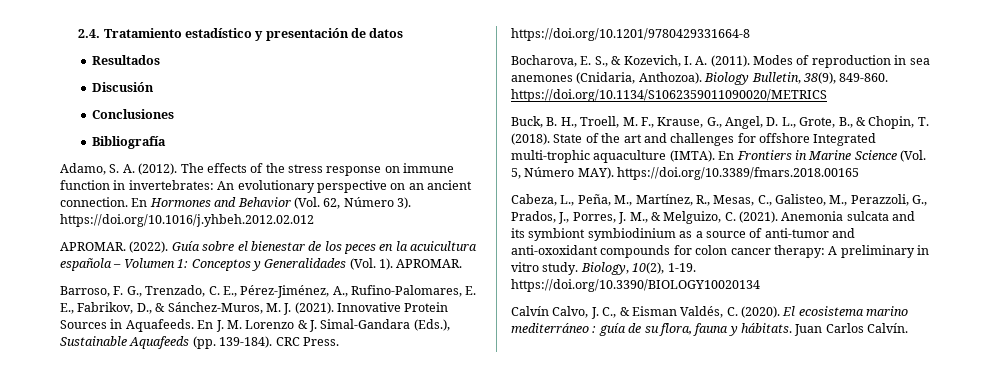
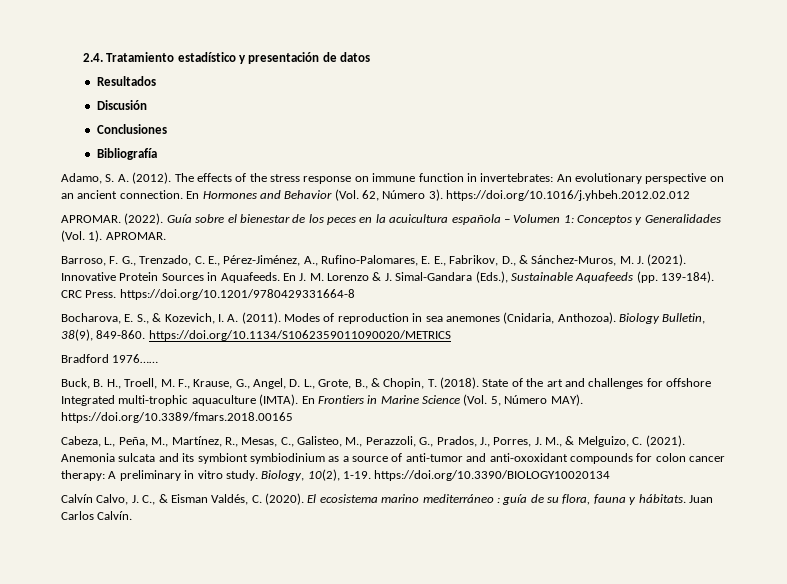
+ Bradford 1976……

